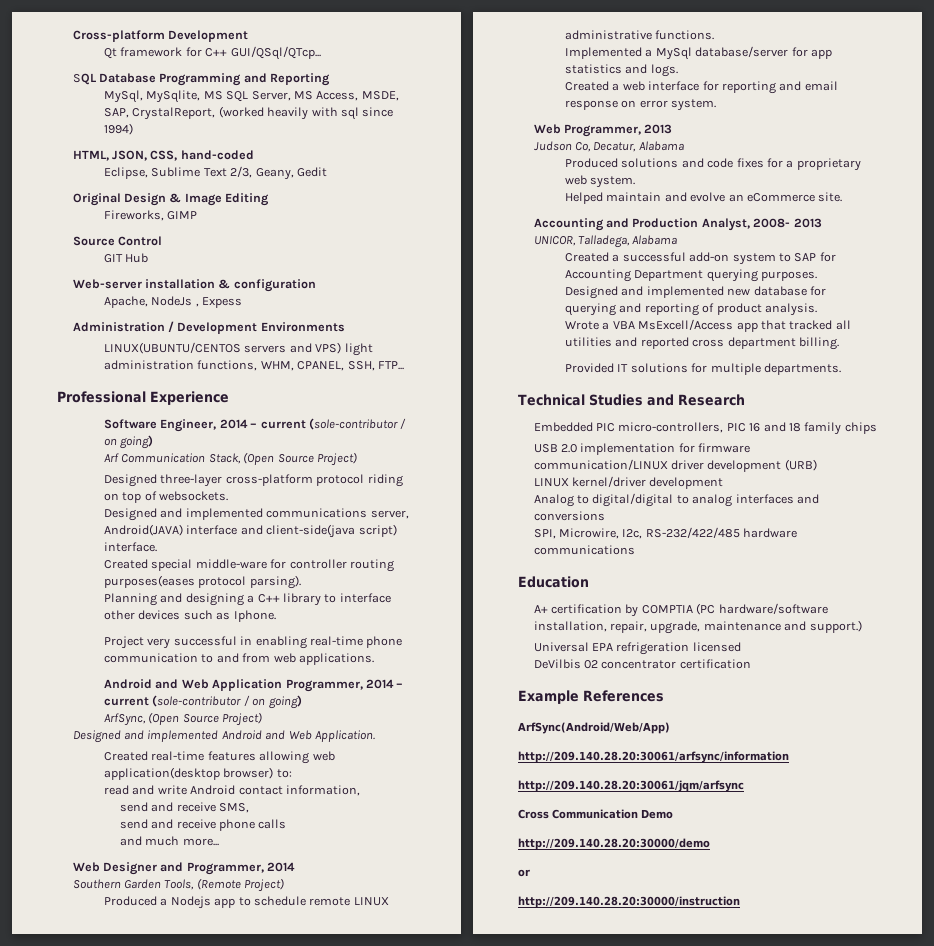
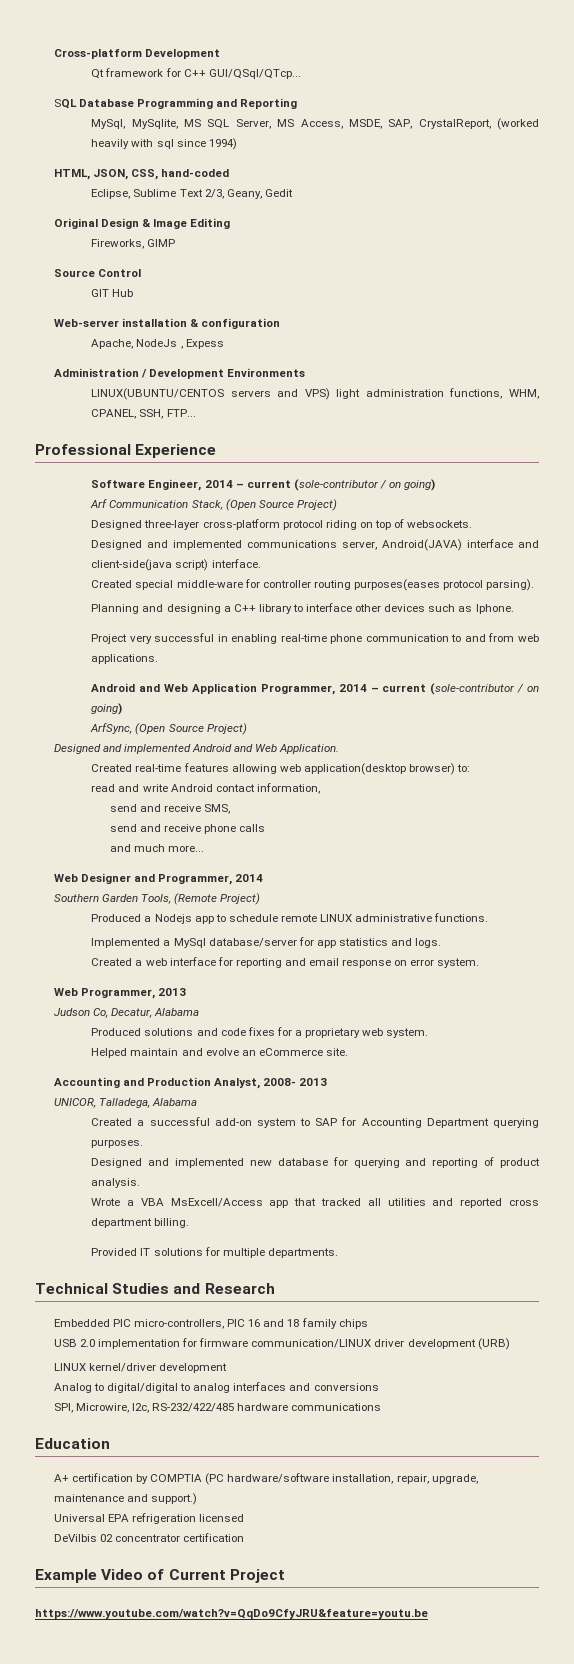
- Example References
- ArfSync(Android/Web/App)
- http://209.140.28.20:30061/arfsync/information
- http://209.140.28.20:30061/jqm/arfsync
- Cross Communication Demo
- http://209.140.28.20:30000/demo
- or
- http://209.140.28.20:30000/instruction
+ Example Video of Current Project
+ https://www.youtube.com/watch?v=QqDo9CfyJRU&feature=youtu.be

